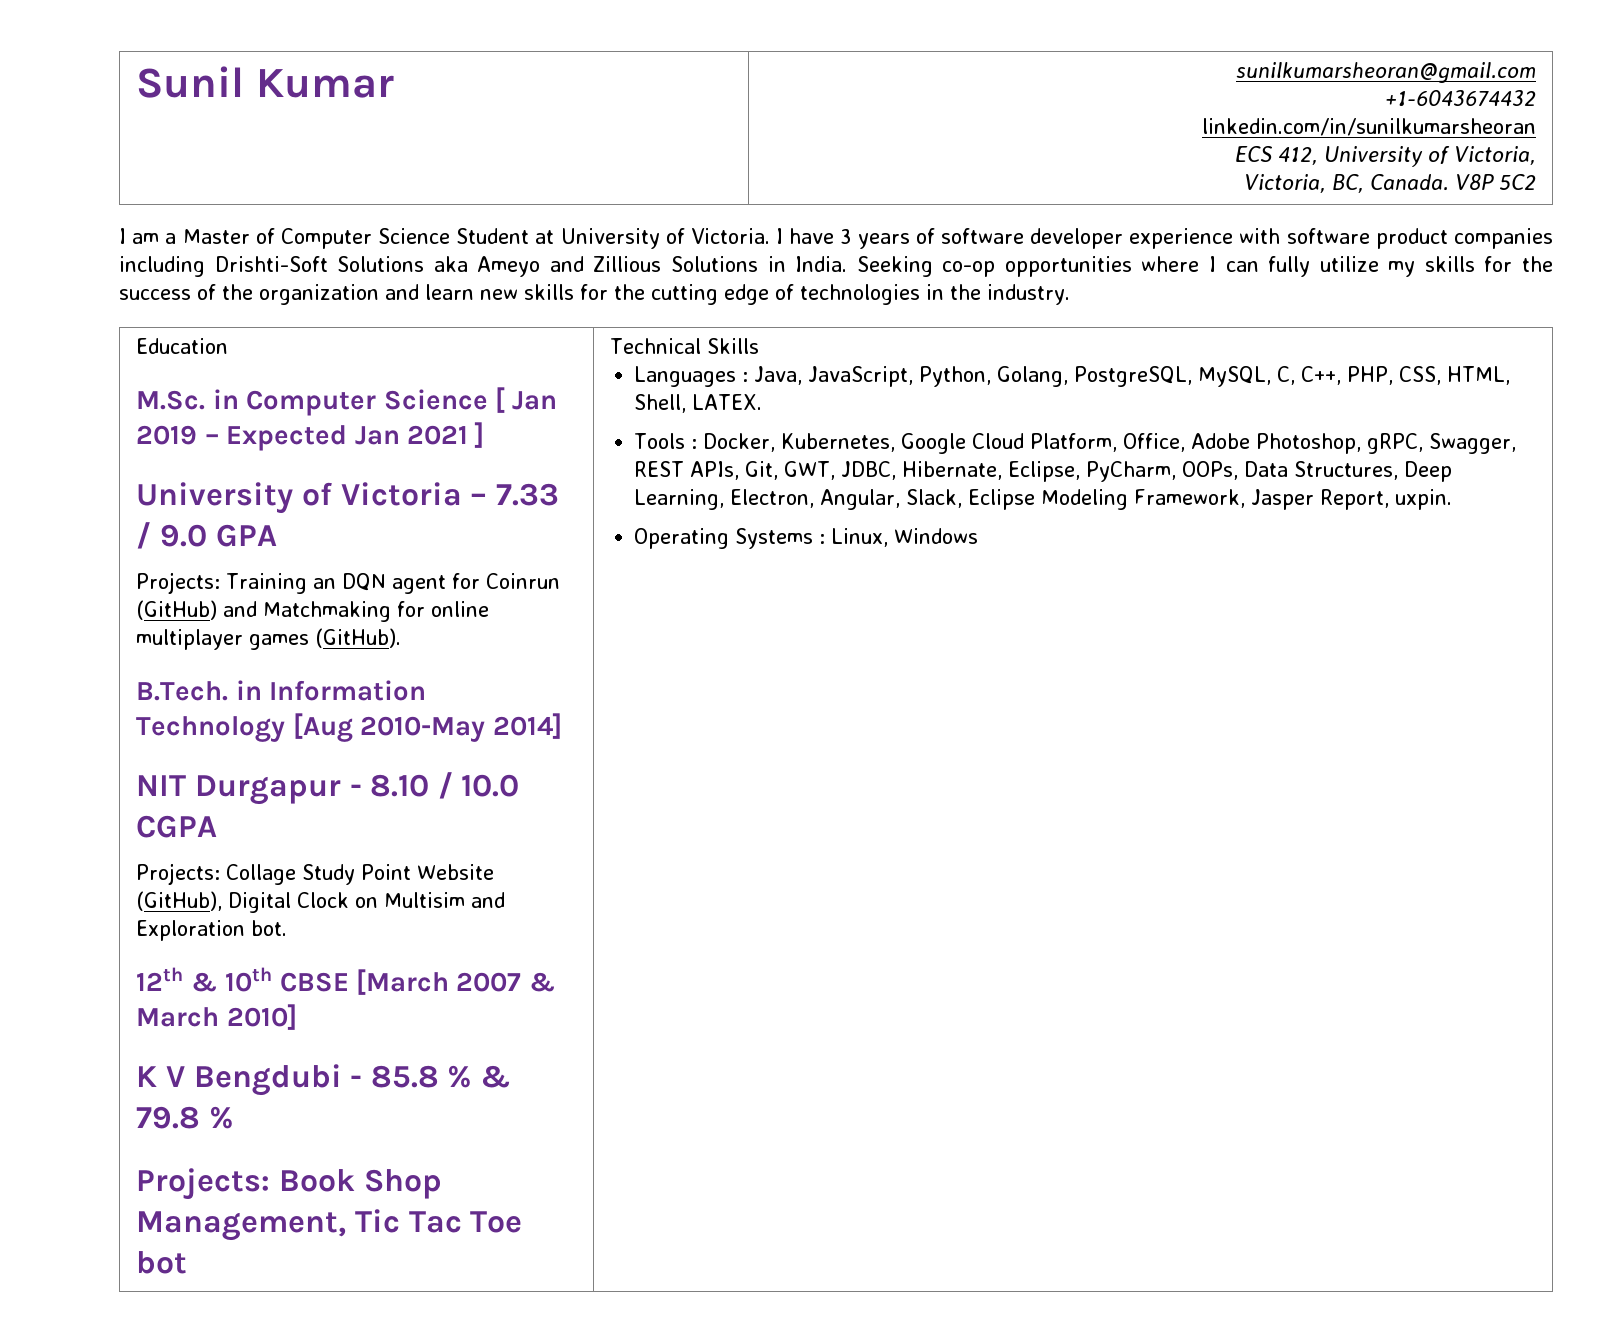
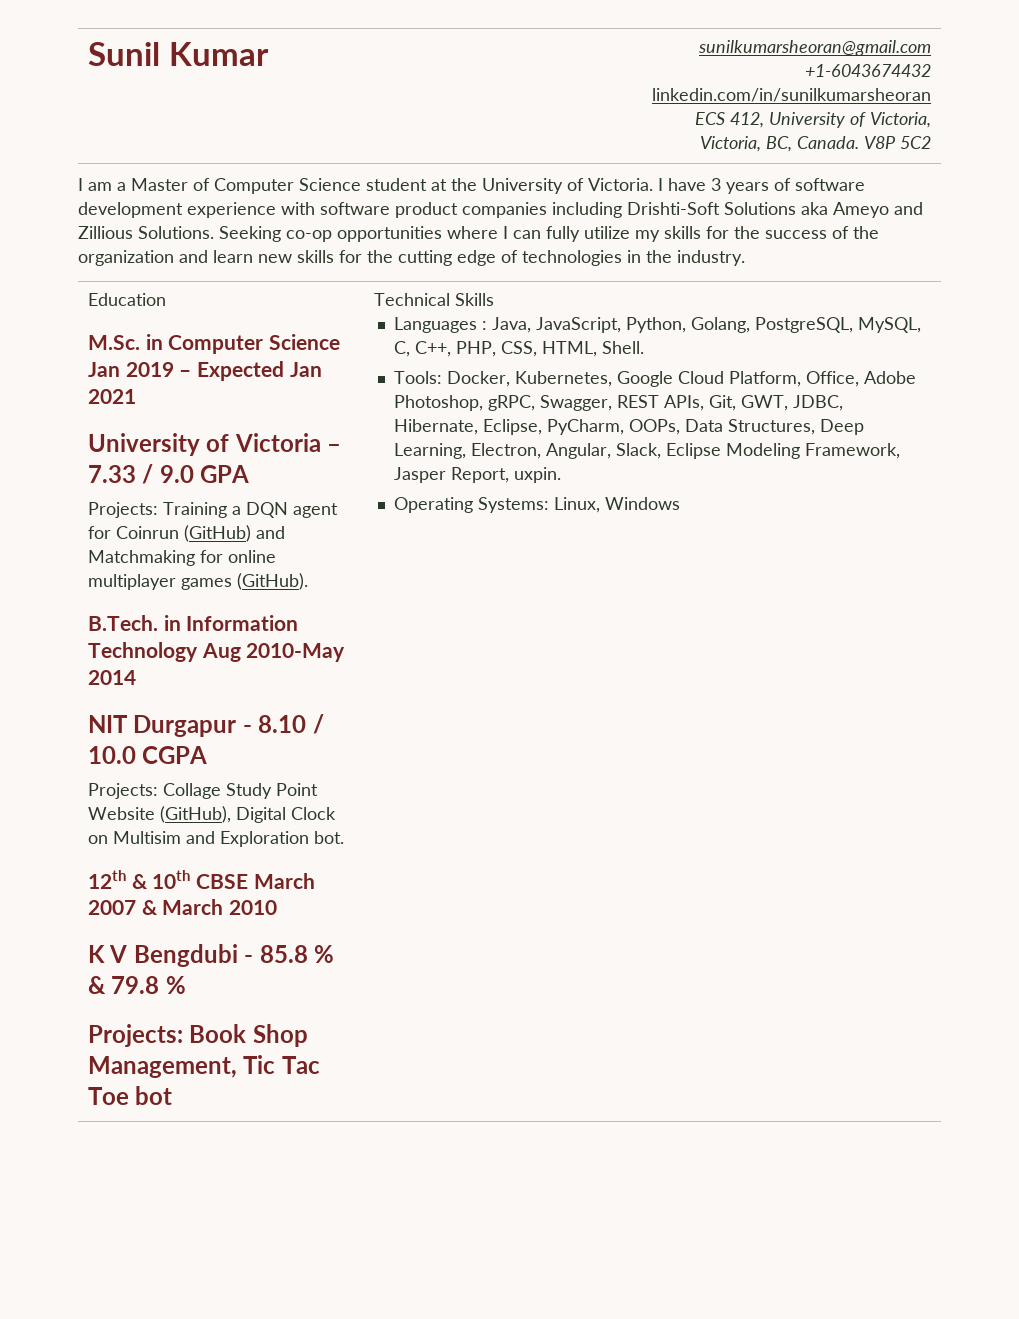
- I am a Master of Computer Science Student at University of Victoria.
+ I am a Master of Computer Science student at the University of Victoria.
- I have 3 years of software developer experience with software product companies including Drishti-Soft Solutions aka Ameyo and Zillious Solutions in India.
+ I have 3 years of software development experience with software product companies including Drishti-Soft Solutions aka Ameyo and Zillious Solutions.
- M.Sc. in Computer Science [ Jan 2019 – Expected Jan 2021 ]
+ M.Sc. in Computer Science Jan 2019 – Expected Jan 2021
- Projects: Training an DQN agent for Coinrun (GitHub) and Matchmaking for online multiplayer games (GitHub).
+ Projects: Training a DQN agent for Coinrun (GitHub) and Matchmaking for online multiplayer games (GitHub).
- B.Tech. in Information Technology [Aug 2010-May 2014]
+ B.Tech. in Information Technology Aug 2010-May 2014
- 12th & 10th CBSE [March 2007 & March 2010]
+ 12th & 10th CBSE March 2007 & March 2010
- Languages : Java, JavaScript, Python, Golang, PostgreSQL, MySQL, C, C++, PHP, CSS, HTML, Shell, LATEX.
- Tools : Docker, Kubernetes, Google Cloud Platform, Office, Adobe Photoshop, gRPC, Swagger, REST APIs, Git, GWT, JDBC, Hibernate, Eclipse, PyCharm, OOPs, Data Structures, Deep Learning, Electron, Angular, Slack, Eclipse Modeling Framework, Jasper Report, uxpin.
+ Languages : Java, JavaScript, Python, Golang, PostgreSQL, MySQL, C, C++, PHP, CSS, HTML, Shell.
+ Tools: Docker, Kubernetes, Google Cloud Platform, Office, Adobe Photoshop, gRPC, Swagger, REST APIs, Git, GWT, JDBC, Hibernate, Eclipse, PyCharm, OOPs, Data Structures, Deep Learning, Electron, Angular, Slack, Eclipse Modeling Framework, Jasper Report, uxpin.
- Operating Systems : Linux, Windows
+ Operating Systems: Linux, Windows

